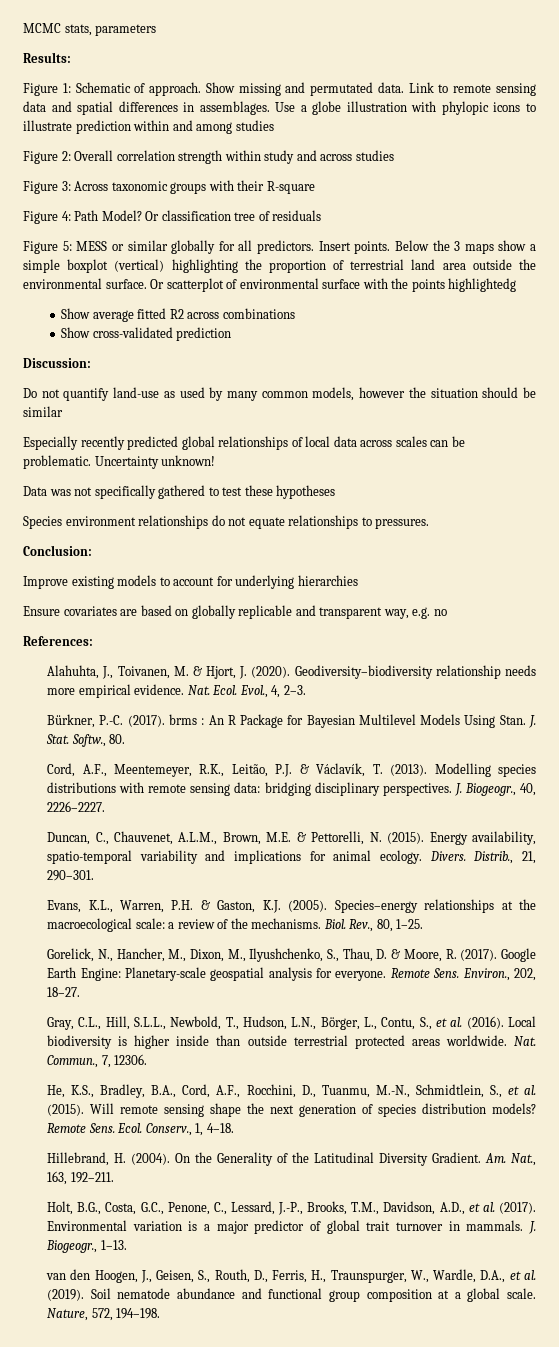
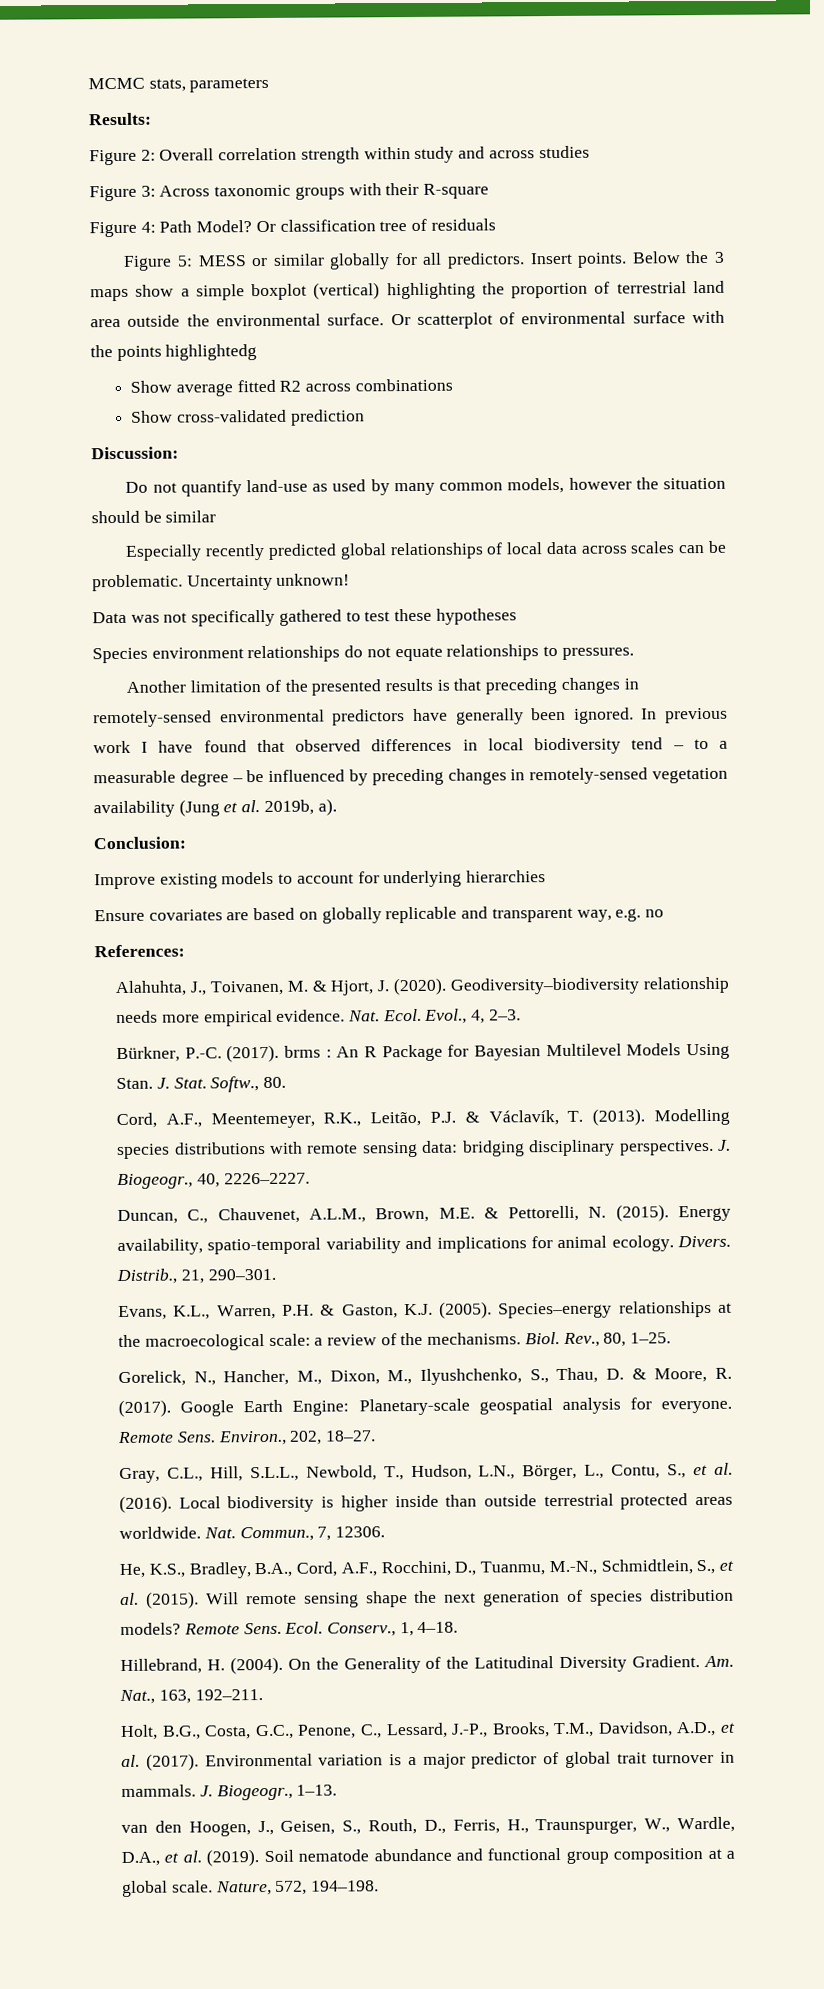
- Figure 1: Schematic of approach. Show missing and permutated data. Link to remote sensing data and spatial differences in assemblages. Use a globe illustration with phylopic icons to illustrate prediction within and among studies
+ Another limitation of the presented results is that preceding changes in remotely-sensed environmental predictors have generally been ignored. In previous work I have found that observed differences in local biodiversity tend – to a measurable degree – be influenced by preceding changes in remotely-sensed vegetation availability (Jung et al. 2019b, a).

